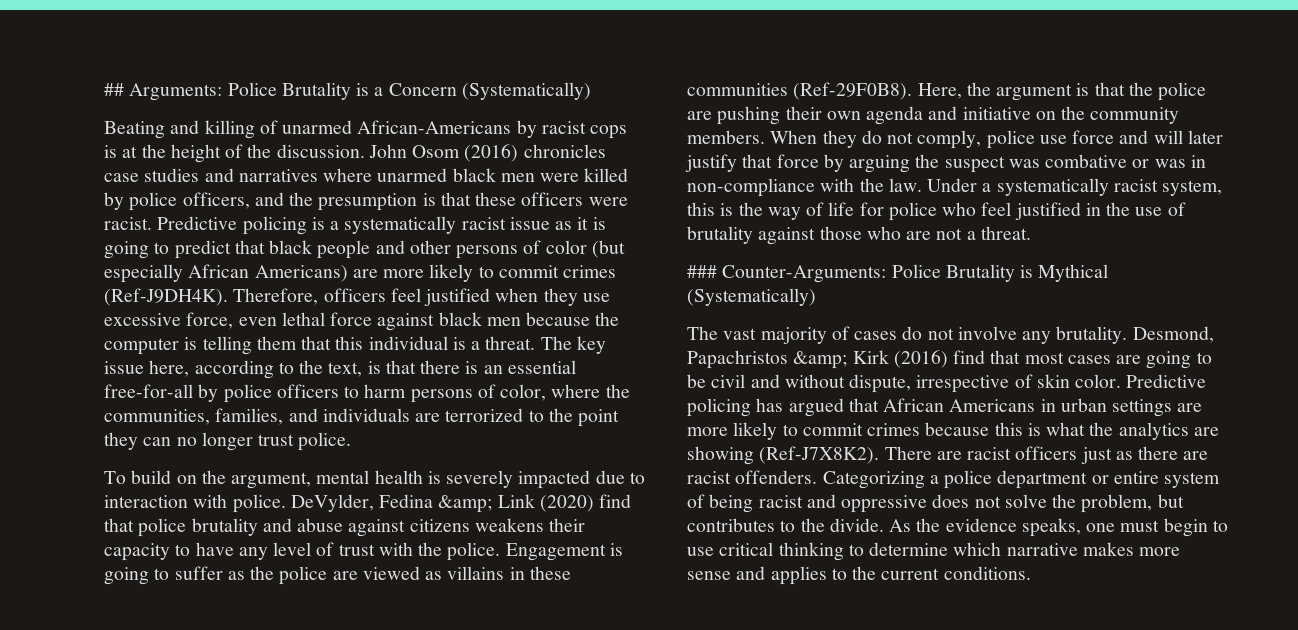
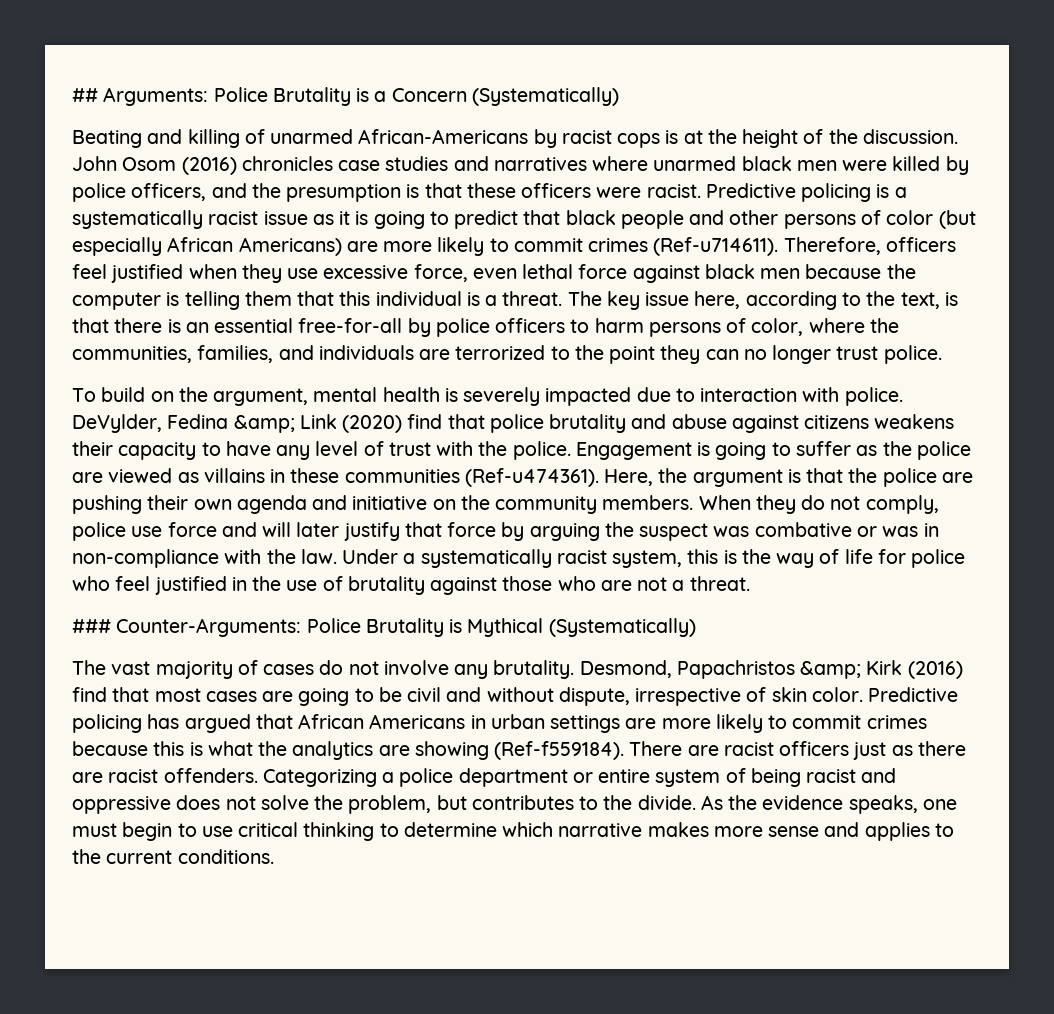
- Predictive policing is a systematically racist issue as it is going to predict that black people and other persons of color (but especially African Americans) are more likely to commit crimes (Ref-J9DH4K).
+ Predictive policing is a systematically racist issue as it is going to predict that black people and other persons of color (but especially African Americans) are more likely to commit crimes (Ref-u714611).
- Engagement is going to suffer as the police are viewed as villains in these communities (Ref-29F0B8).
+ Engagement is going to suffer as the police are viewed as villains in these communities (Ref-u474361).
- Predictive policing has argued that African Americans in urban settings are more likely to commit crimes because this is what the analytics are showing (Ref-J7X8K2).
+ Predictive policing has argued that African Americans in urban settings are more likely to commit crimes because this is what the analytics are showing (Ref-f559184).

